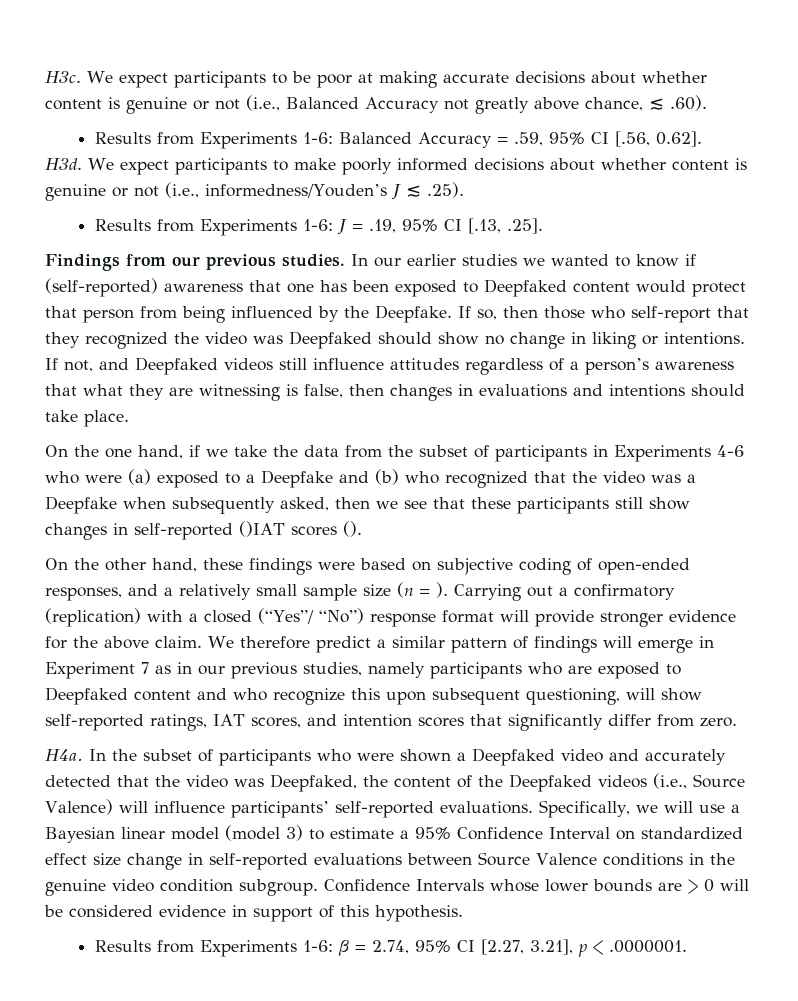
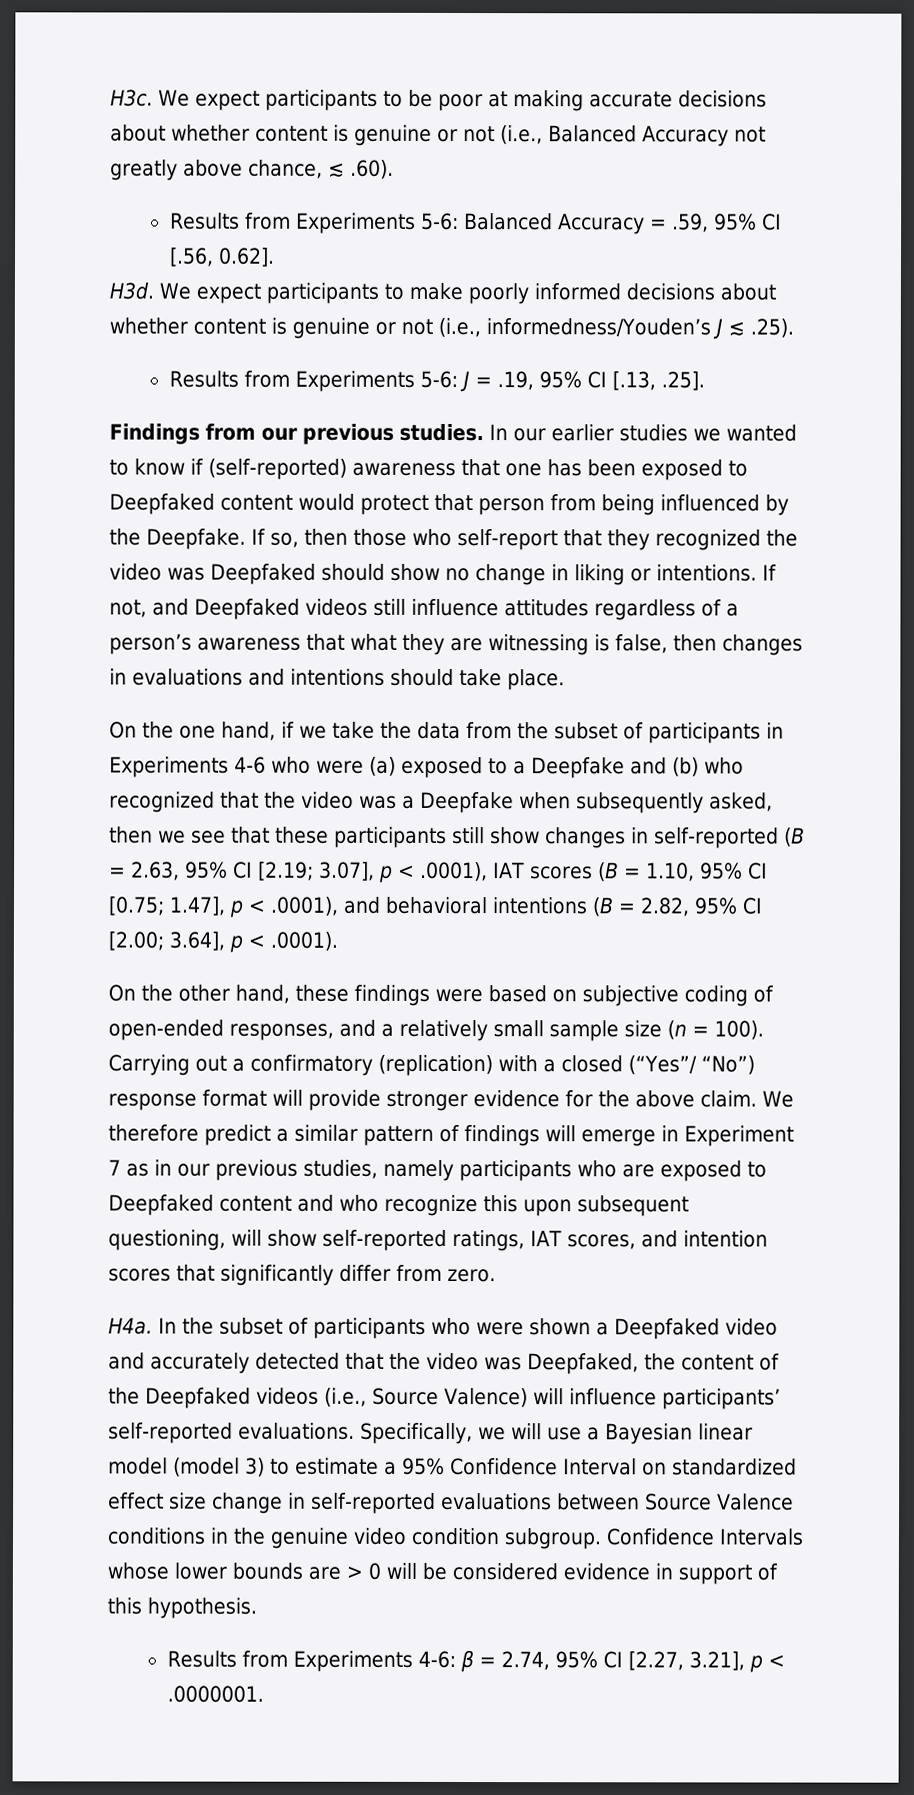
- Results from Experiments 1-6: Balanced Accuracy = .59, 95% CI [.56, 0.62].
+ Results from Experiments 5-6: Balanced Accuracy = .59, 95% CI [.56, 0.62].
- Results from Experiments 1-6: J = .19, 95% CI [.13, .25].
+ Results from Experiments 5-6: J = .19, 95% CI [.13, .25].
- On the one hand, if we take the data from the subset of participants in Experiments 4-6 who were (a) exposed to a Deepfake and (b) who recognized that the video was a Deepfake when subsequently asked, then we see that these participants still show changes in self-reported ()IAT scores ().
+ On the one hand, if we take the data from the subset of participants in Experiments 4-6 who were (a) exposed to a Deepfake and (b) who recognized that the video was a Deepfake when subsequently asked, then we see that these participants still show changes in self-reported (B = 2.63, 95% CI [2.19; 3.07], p < .0001), IAT scores (B = 1.10, 95% CI [0.75; 1.47], p < .0001), and behavioral intentions (B = 2.82, 95% CI [2.00; 3.64], p < .0001).
- On the other hand, these findings were based on subjective coding of open-ended responses, and a relatively small sample size (n = ).
+ On the other hand, these findings were based on subjective coding of open-ended responses, and a relatively small sample size (n = 100).
- Results from Experiments 1-6: β = 2.74, 95% CI [2.27, 3.21], p < .0000001.
+ Results from Experiments 4-6: β = 2.74, 95% CI [2.27, 3.21], p < .0000001.

